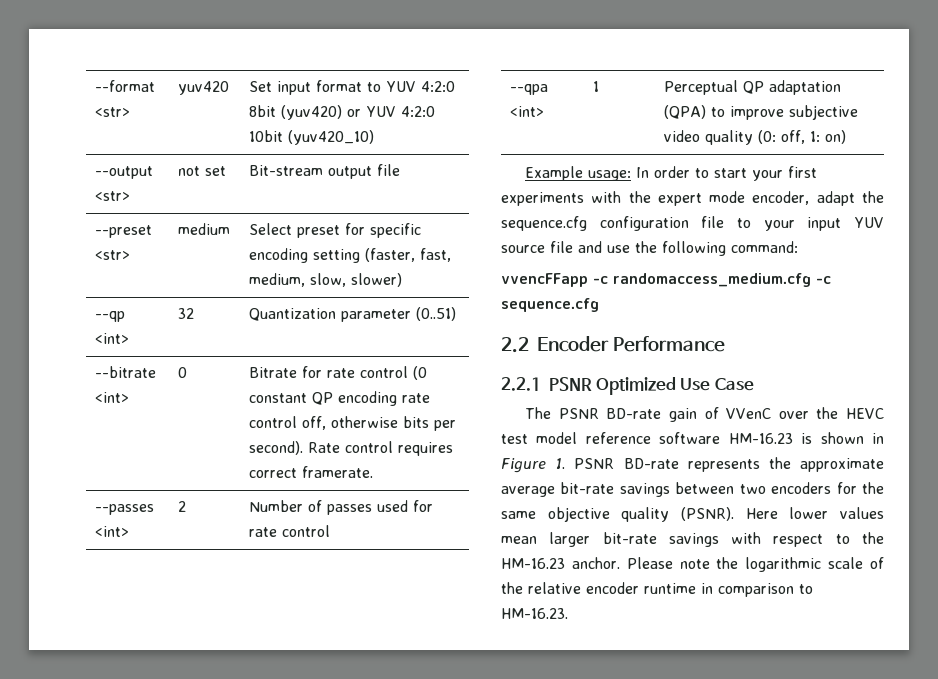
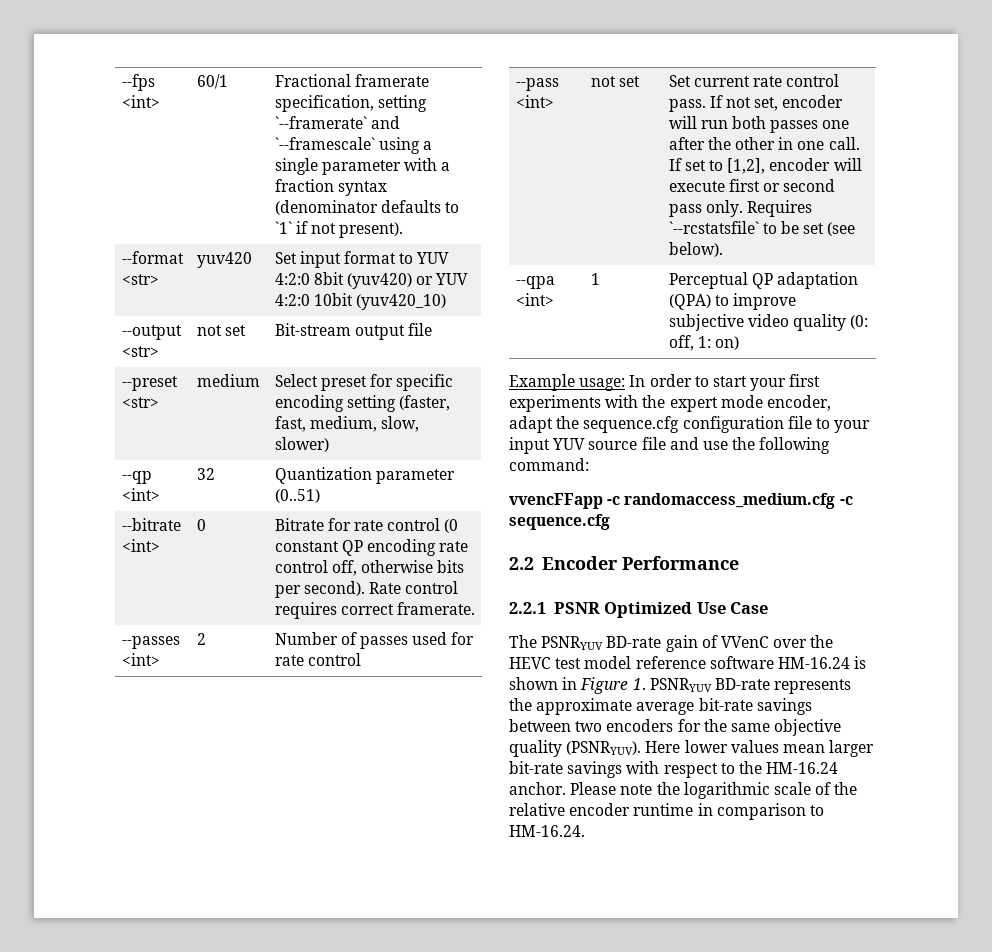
+ --fps <int> | 60/1 | Fractional framerate specification, setting `--framerate` and `--framescale` using a single parameter with a fraction syntax (denominator defaults to `1` if not present).
+ --pass <int> | not set | Set current rate control pass. If not set, encoder will run both passes one after the other in one call. If set to [1,2], encoder will execute first or second pass only. Requires `--rcstatsfile` to be set (see below).
- The PSNR BD-rate gain of VVenC over the HEVC test model reference software HM-16.23 is shown in Figure 1. PSNR BD-rate represents the approximate average bit-rate savings between two encoders for the same objective quality (PSNR).
+ The PSNRYUV BD-rate gain of VVenC over the HEVC test model reference software HM-16.24 is shown in Figure 1. PSNRYUV BD-rate represents the approximate average bit-rate savings between two encoders for the same objective quality (PSNRYUV).
- Here lower values mean larger bit-rate savings with respect to the HM-16.23 anchor.
+ Here lower values mean larger bit-rate savings with respect to the HM-16.24 anchor.
- Please note the logarithmic scale of the relative encoder runtime in comparison to HM-16.23.
+ Please note the logarithmic scale of the relative encoder runtime in comparison to HM-16.24.

